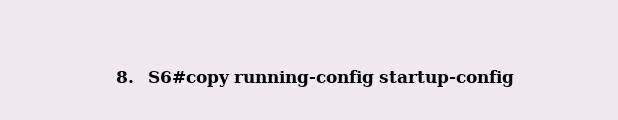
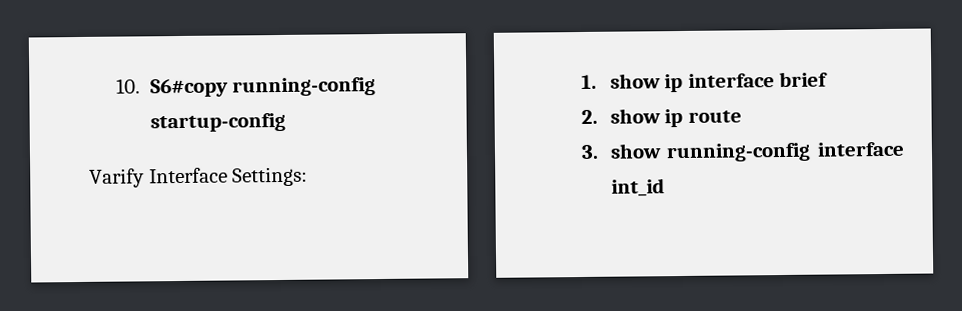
- 8. S6#copy running-config startup-config
+ 10. S6#copy running-config startup-config
+ Varify Interface Settings:
+ 1. show ip interface brief
+ 2. show ip route
+ 3. show running-config interface int_id

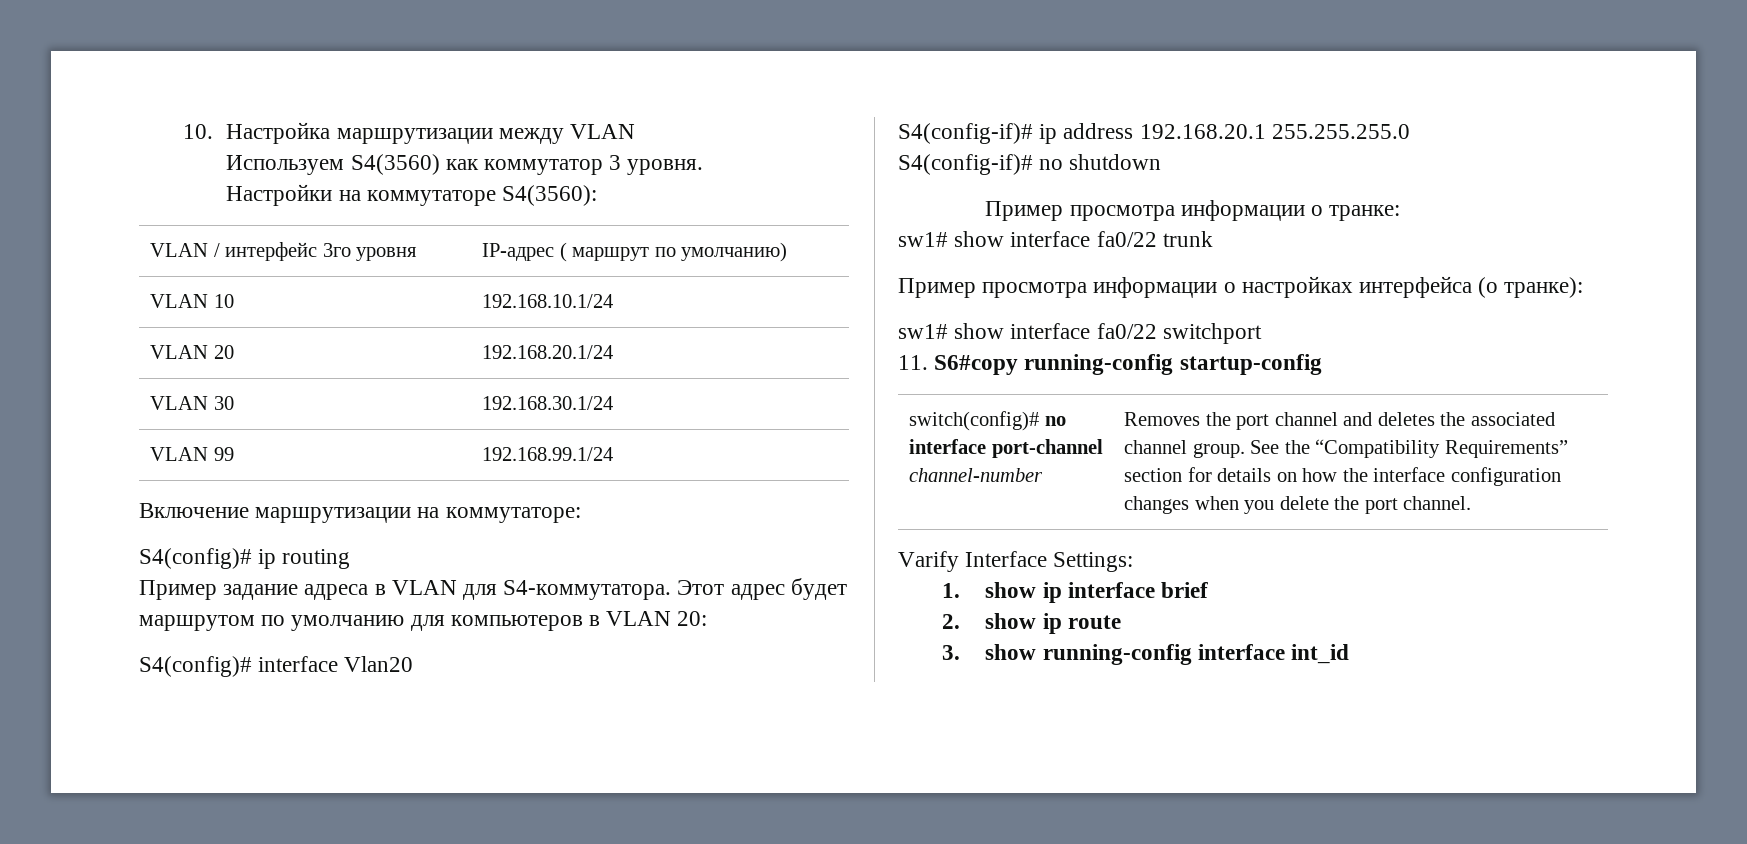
- 10. S6#copy running-config startup-config
+ 10. Настройка маршрутизации между VLAN
+ Используем S4(3560) как коммутатор 3 уровня.
+ Настройки на коммутаторе S4(3560):
+ VLAN / интерфейс 3го уровня | IP-адрес ( маршрут по умолчанию)
+ VLAN 10 | 192.168.10.1/24
+ VLAN 20 | 192.168.20.1/24
+ VLAN 30 | 192.168.30.1/24
+ VLAN 99 | 192.168.99.1/24
+ Включение маршрутизации на коммутаторе:
+ S4(config)# ip routing
+ Пример задание адреса в VLAN для S4-коммутатора. Этот адрес будет маршрутом по умолчанию для компьютеров в VLAN 20:
+ S4(config)# interface Vlan20
+ S4(config-if)# ip address 192.168.20.1 255.255.255.0
+ S4(config-if)# no shutdown
+ Пример просмотра информации о транке:
+ sw1# show interface fa0/22 trunk
+ Пример просмотра информации о настройках интерфейса (о транке):
+ sw1# show interface fa0/22 switchport
+ 11. S6#copy running-config startup-config
+ switch(config)# no interface port-channel channel-number | Removes the port channel and deletes the associated channel group. See the “Compatibility Requirements” section for details on how the interface configuration changes when you delete the port channel.

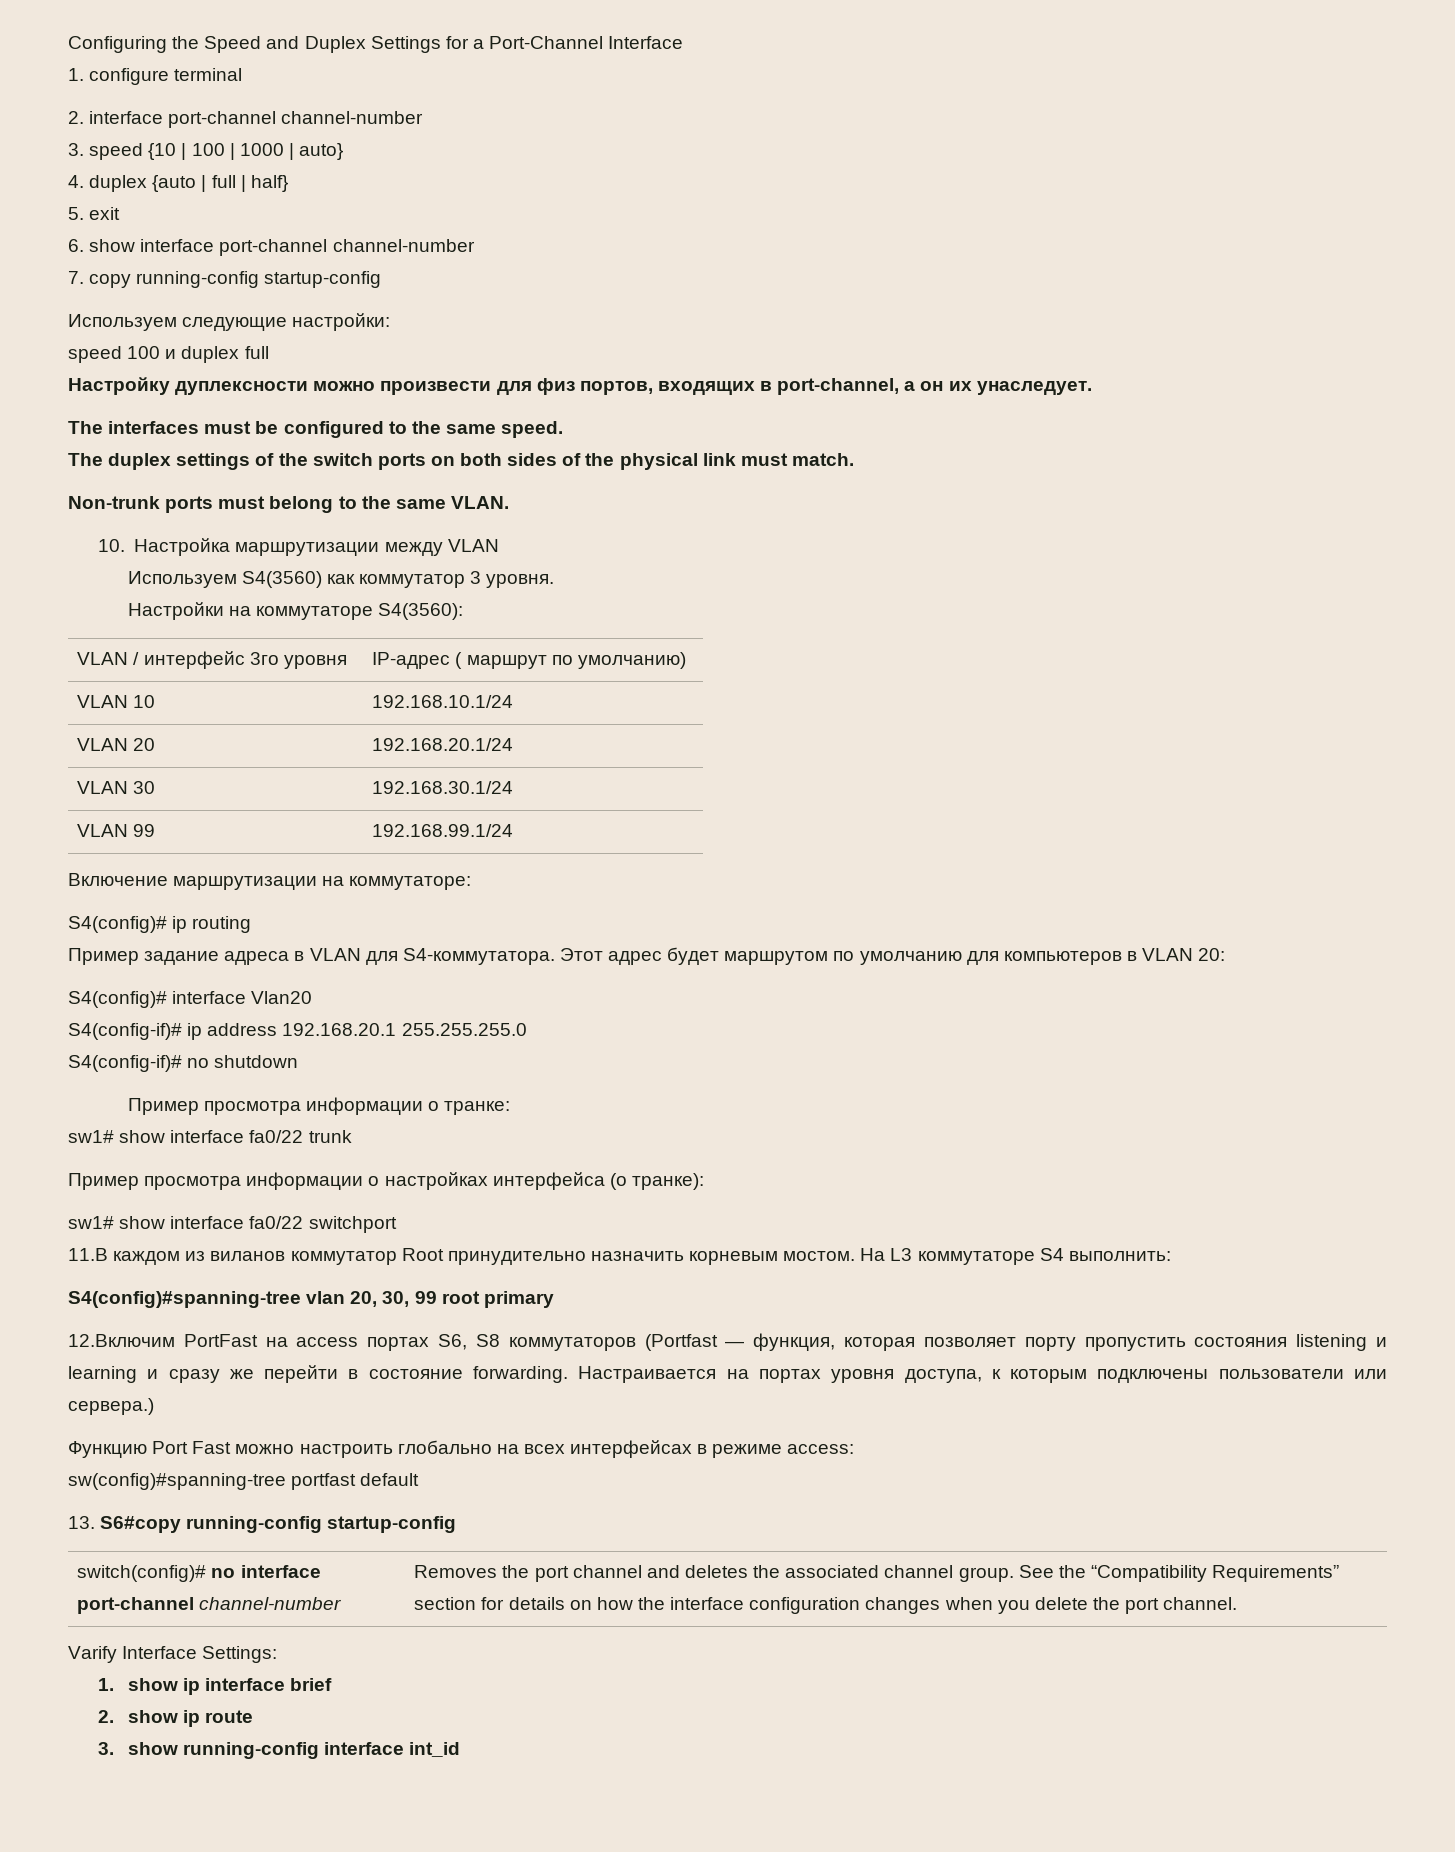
+ Configuring the Speed and Duplex Settings for a Port-Channel Interface
+ 1. configure terminal
+ 2. interface port-channel channel-number
+ 3. speed {10 | 100 | 1000 | auto}
+ 4. duplex {auto | full | half}
+ 5. exit
+ 6. show interface port-channel channel-number
+ 7. copy running-config startup-config
+ Используем следующие настройки:
+ speed 100 и duplex full
+ Настройку дуплексности можно произвести для физ портов, входящих в port-channel, а он их унаследует.
+ The interfaces must be configured to the same speed.
+ The duplex settings of the switch ports on both sides of the physical link must match.
+ Non-trunk ports must belong to the same VLAN.
- 11. S6#copy running-config startup-config
+ 11.В каждом из виланов коммутатор Root принудительно назначить корневым мостом. На L3 коммутаторе S4 выполнить:
+ S4(config)#spanning-tree vlan 20, 30, 99 root primary
+ 12.Включим PortFast на access портах S6, S8 коммутаторов (Portfast — функция, которая позволяет порту пропустить состояния listening и learning и сразу же перейти в состояние forwarding. Настраивается на портах уровня доступа, к которым подключены пользователи или сервера.)
+ Функцию Port Fast можно настроить глобально на всех интерфейсах в режиме access:
+ sw(config)#spanning-tree portfast default
+ 13. S6#copy running-config startup-config

